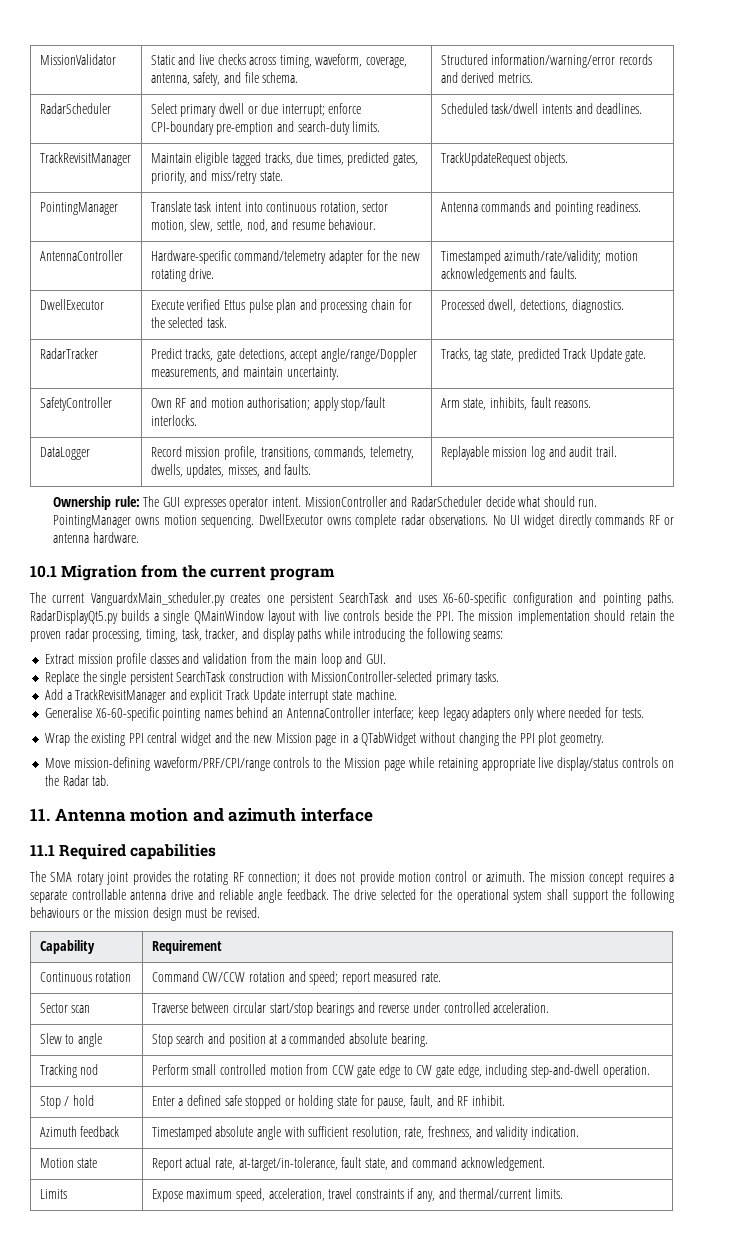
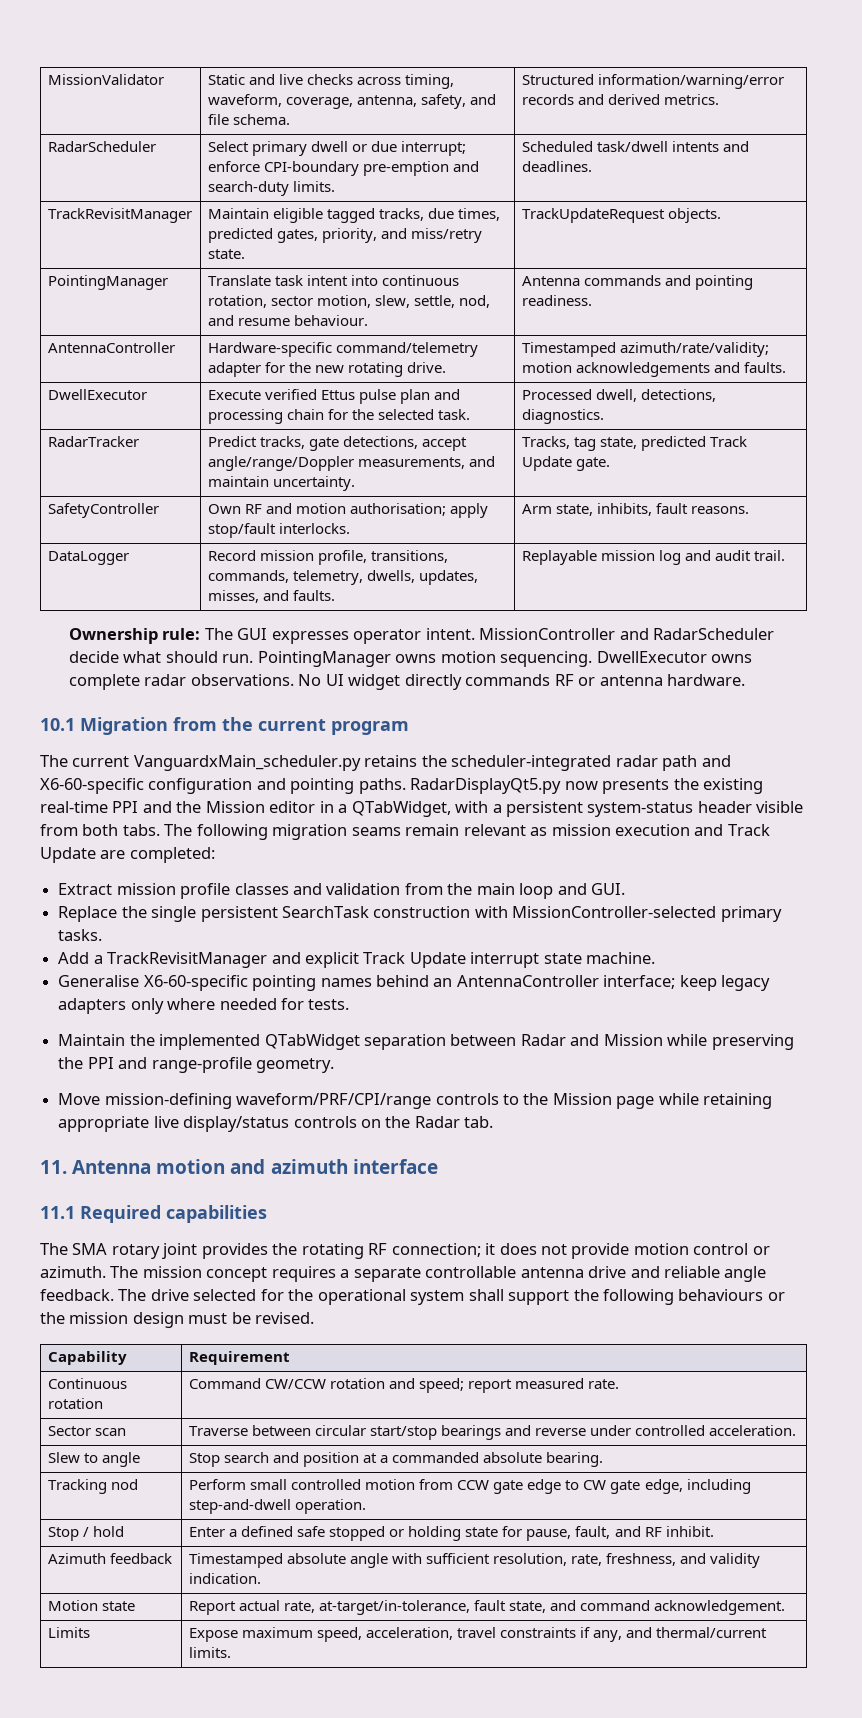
- The current VanguardxMain_scheduler.py creates one persistent SearchTask and uses X6-60-specific configuration and pointing paths.
+ The current VanguardxMain_scheduler.py retains the scheduler-integrated radar path and X6-60-specific configuration and pointing paths.
- RadarDisplayQt5.py builds a single QMainWindow layout with live controls beside the PPI. The mission implementation should retain the proven radar processing, timing, task, tracker, and display paths while introducing the following seams:
+ RadarDisplayQt5.py now presents the existing real-time PPI and the Mission editor in a QTabWidget, with a persistent system-status header visible from both tabs. The following migration seams remain relevant as mission execution and Track Update are completed:
- Wrap the existing PPI central widget and the new Mission page in a QTabWidget without changing the PPI plot geometry.
+ Maintain the implemented QTabWidget separation between Radar and Mission while preserving the PPI and range-profile geometry.

